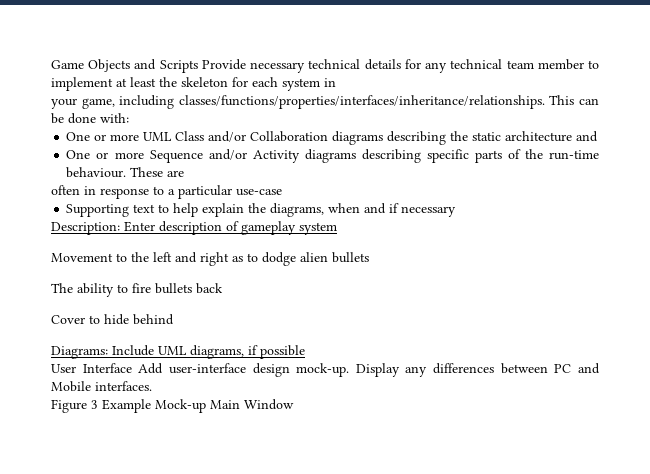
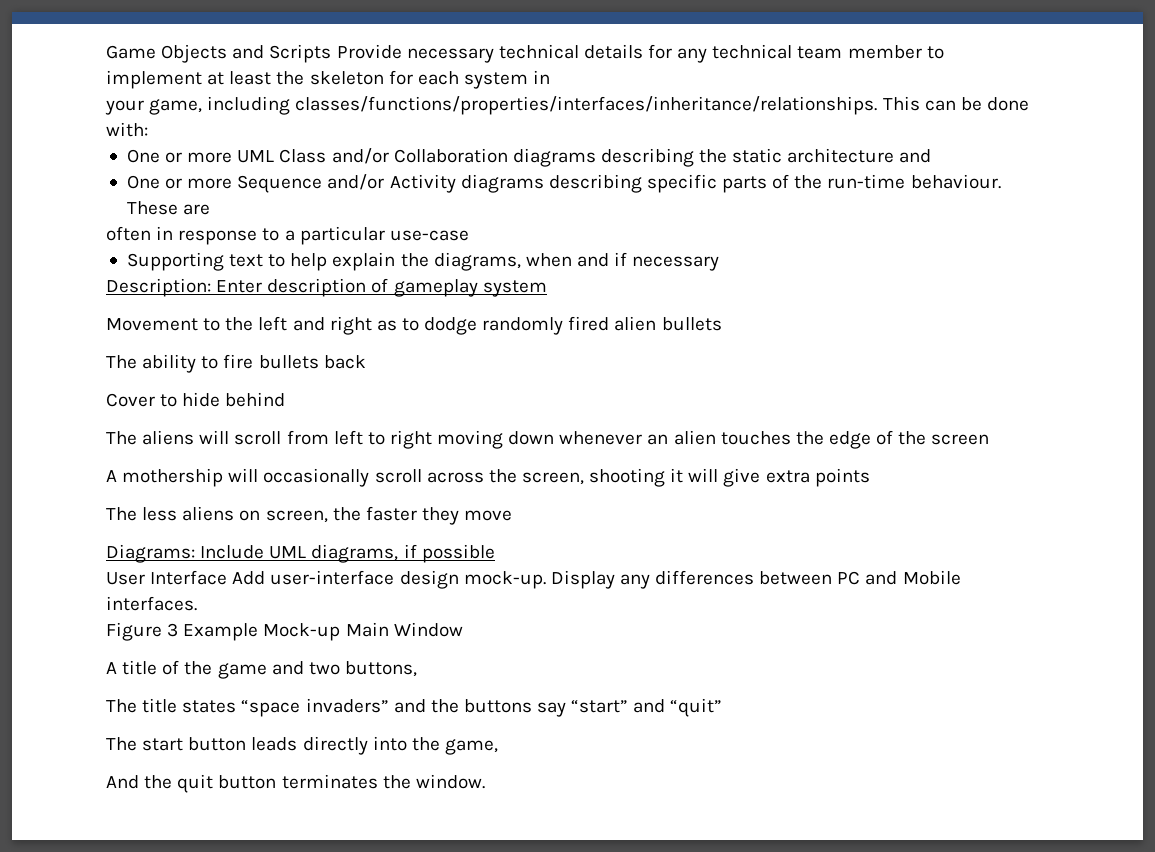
- Movement to the left and right as to dodge alien bullets
+ Movement to the left and right as to dodge randomly fired alien bullets
+ The aliens will scroll from left to right moving down whenever an alien touches the edge of the screen
+ A mothership will occasionally scroll across the screen, shooting it will give extra points
+ The less aliens on screen, the faster they move
+ A title of the game and two buttons,
+ The title states “space invaders” and the buttons say “start” and “quit”
+ The start button leads directly into the game,
+ And the quit button terminates the window.

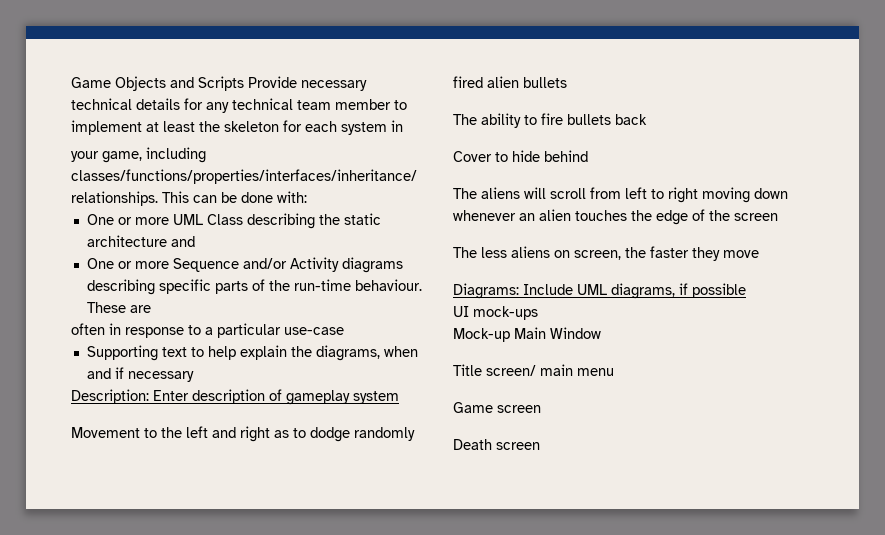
- One or more UML Class and/or Collaboration diagrams describing the static architecture and
+ One or more UML Class describing the static architecture and
- A mothership will occasionally scroll across the screen, shooting it will give extra points
- User Interface Add user-interface design mock-up. Display any differences between PC and Mobile interfaces.
- Figure 3 Example Mock-up Main Window
- A title of the game and two buttons,
- The title states “space invaders” and the buttons say “start” and “quit”
- The start button leads directly into the game,
- And the quit button terminates the window.
+ UI mock-ups
+ Mock-up Main Window
+ Title screen/ main menu
+ Game screen
+ Death screen

